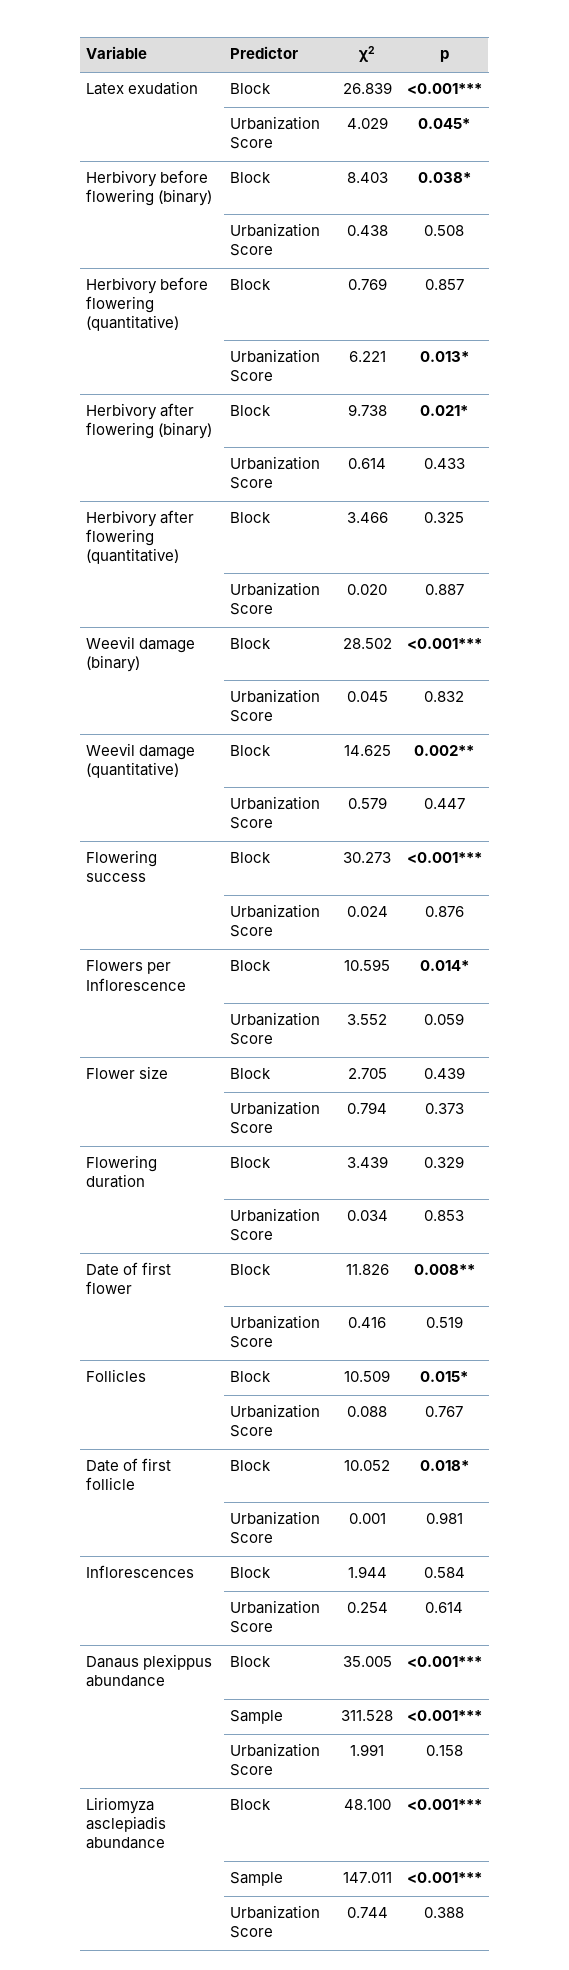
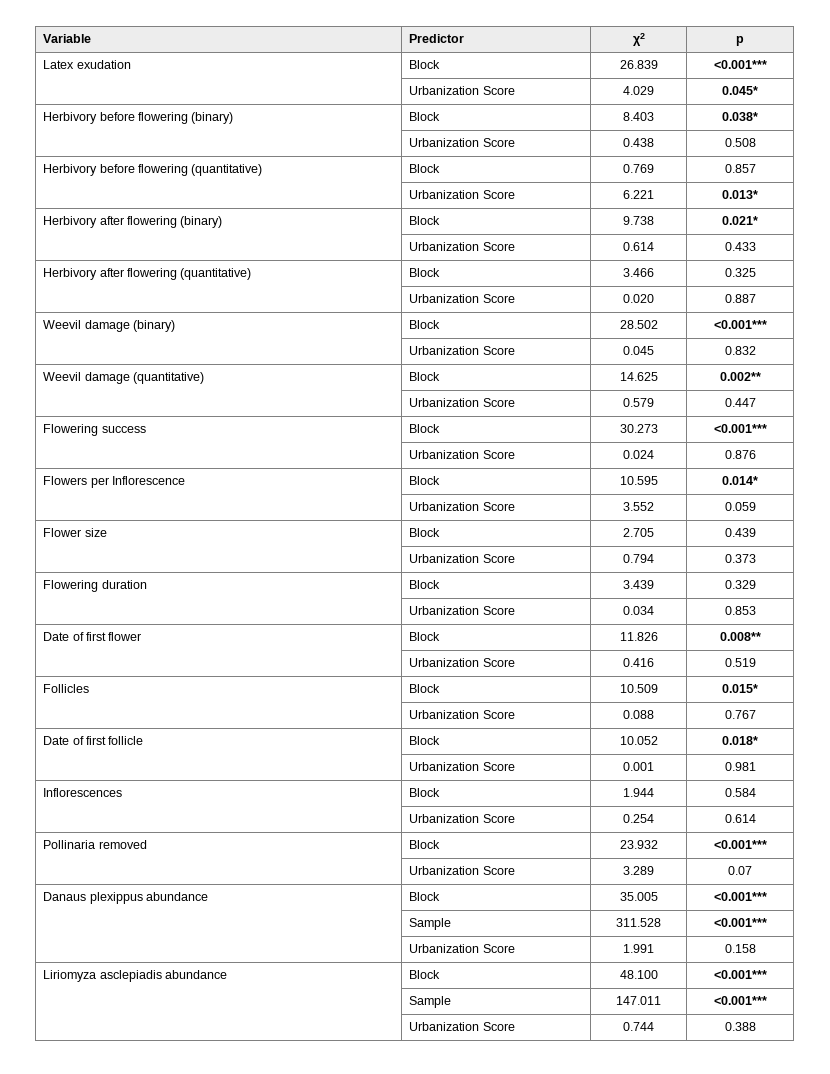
+ Pollinaria removed | Block | 23.932 | <0.001***
+ | Urbanization Score | 3.289 | 0.07

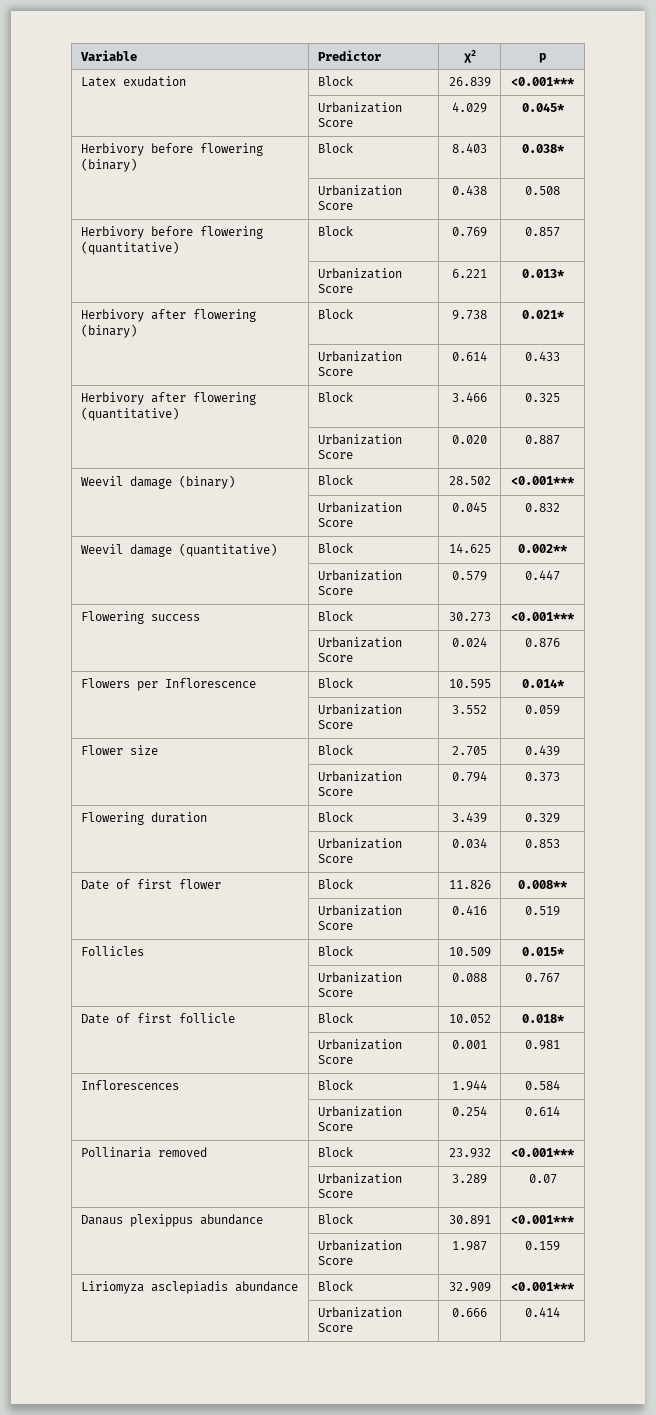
- Danaus plexippus abundance | Block | 35.005 | <0.001***
- | Sample | 311.528 | <0.001***
- | Urbanization Score | 1.991 | 0.158
+ Danaus plexippus abundance | Block | 30.891 | <0.001***
+ | Urbanization Score | 1.987 | 0.159
- Liriomyza asclepiadis abundance | Block | 48.100 | <0.001***
- | Sample | 147.011 | <0.001***
- | Urbanization Score | 0.744 | 0.388
+ Liriomyza asclepiadis abundance | Block | 32.909 | <0.001***
+ | Urbanization Score | 0.666 | 0.414

